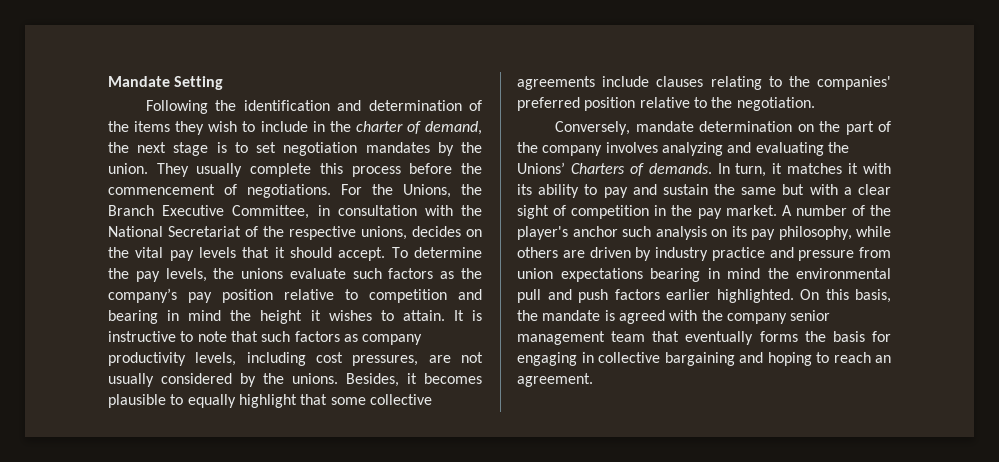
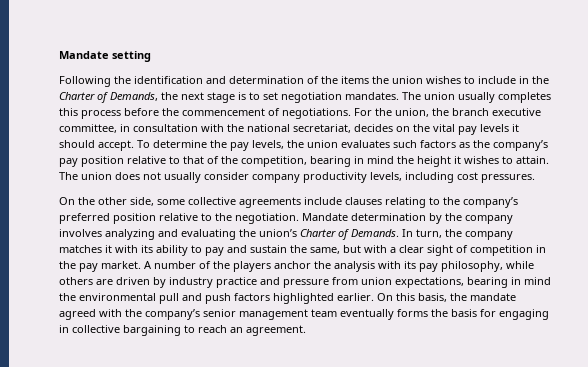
- Mandate Setting
+ Mandate setting
- Following the identification and determination of the items they wish to include in the charter of demand, the next stage is to set negotiation mandates by the union. They usually complete this process before the commencement of negotiations.
+ Following the identification and determination of the items the union wishes to include in the Charter of Demands, the next stage is to set negotiation mandates. The union usually completes this process before the commencement of negotiations.
- For the Unions, the Branch Executive Committee, in consultation with the National Secretariat of the respective unions, decides on the vital pay levels that it should accept.
+ For the union, the branch executive committee, in consultation with the national secretariat, decides on the vital pay levels it should accept.
- To determine the pay levels, the unions evaluate such factors as the company’s pay position relative to competition and bearing in mind the height it wishes to attain.
+ To determine the pay levels, the union evaluates such factors as the company’s pay position relative to that of the competition, bearing in mind the height it wishes to attain.
- It is instructive to note that such factors as company productivity levels, including cost pressures, are not usually considered by the unions. Besides, it becomes plausible to equally highlight that some collective agreements include clauses relating to the companies' preferred position relative to the negotiation.
- Conversely, mandate determination on the part of the company involves analyzing and evaluating the Unions’ Charters of demands. In turn, it matches it with its ability to pay and sustain the same but with a clear sight of competition in the pay market.
+ The union does not usually consider company productivity levels, including cost pressures.
+ On the other side, some collective agreements include clauses relating to the company’s preferred position relative to the negotiation. Mandate determination by the company involves analyzing and evaluating the union’s Charter of Demands. In turn, the company matches it with its ability to pay and sustain the same, but with a clear sight of competition in the pay market.
- A number of the player's anchor such analysis on its pay philosophy, while others are driven by industry practice and pressure from union expectations bearing in mind the environmental pull and push factors earlier highlighted.
+ A number of the players anchor the analysis with its pay philosophy, while others are driven by industry practice and pressure from union expectations, bearing in mind the environmental pull and push factors highlighted earlier.
- On this basis, the mandate is agreed with the company senior management team that eventually forms the basis for engaging in collective bargaining and hoping to reach an agreement.
+ On this basis, the mandate agreed with the company’s senior management team eventually forms the basis for engaging in collective bargaining to reach an agreement.

